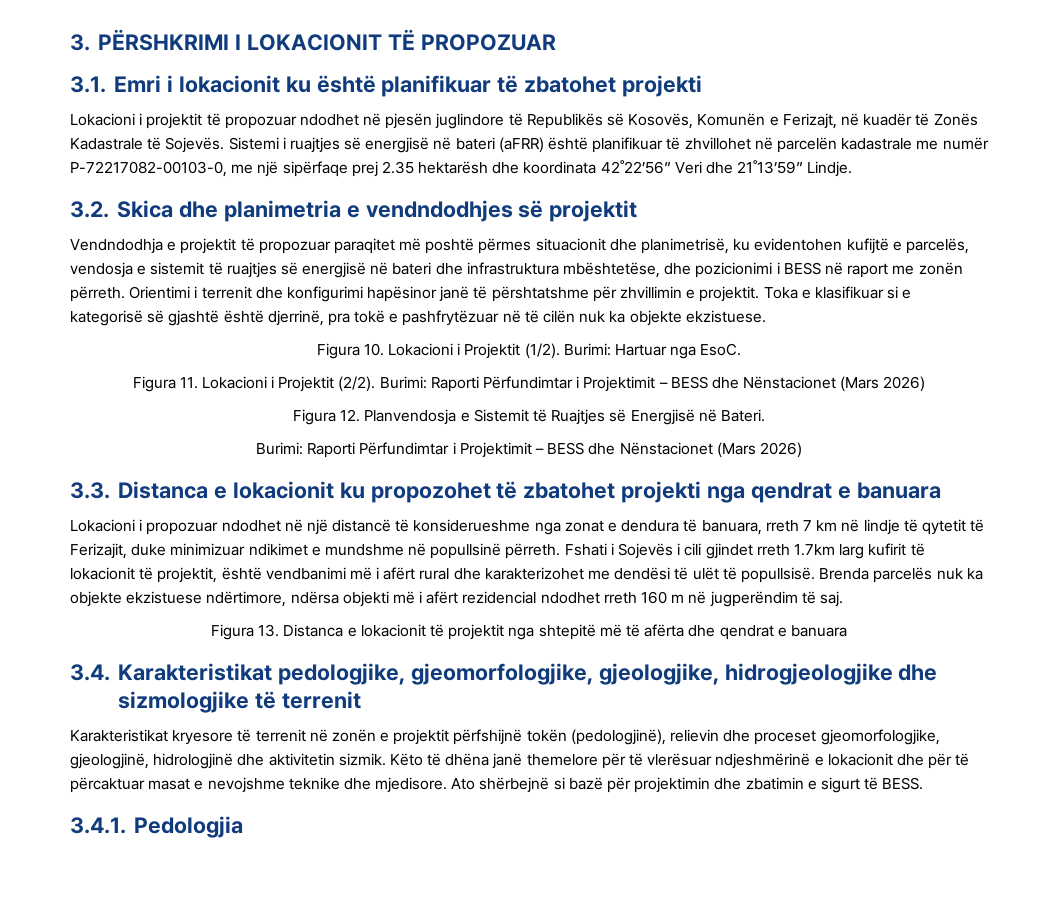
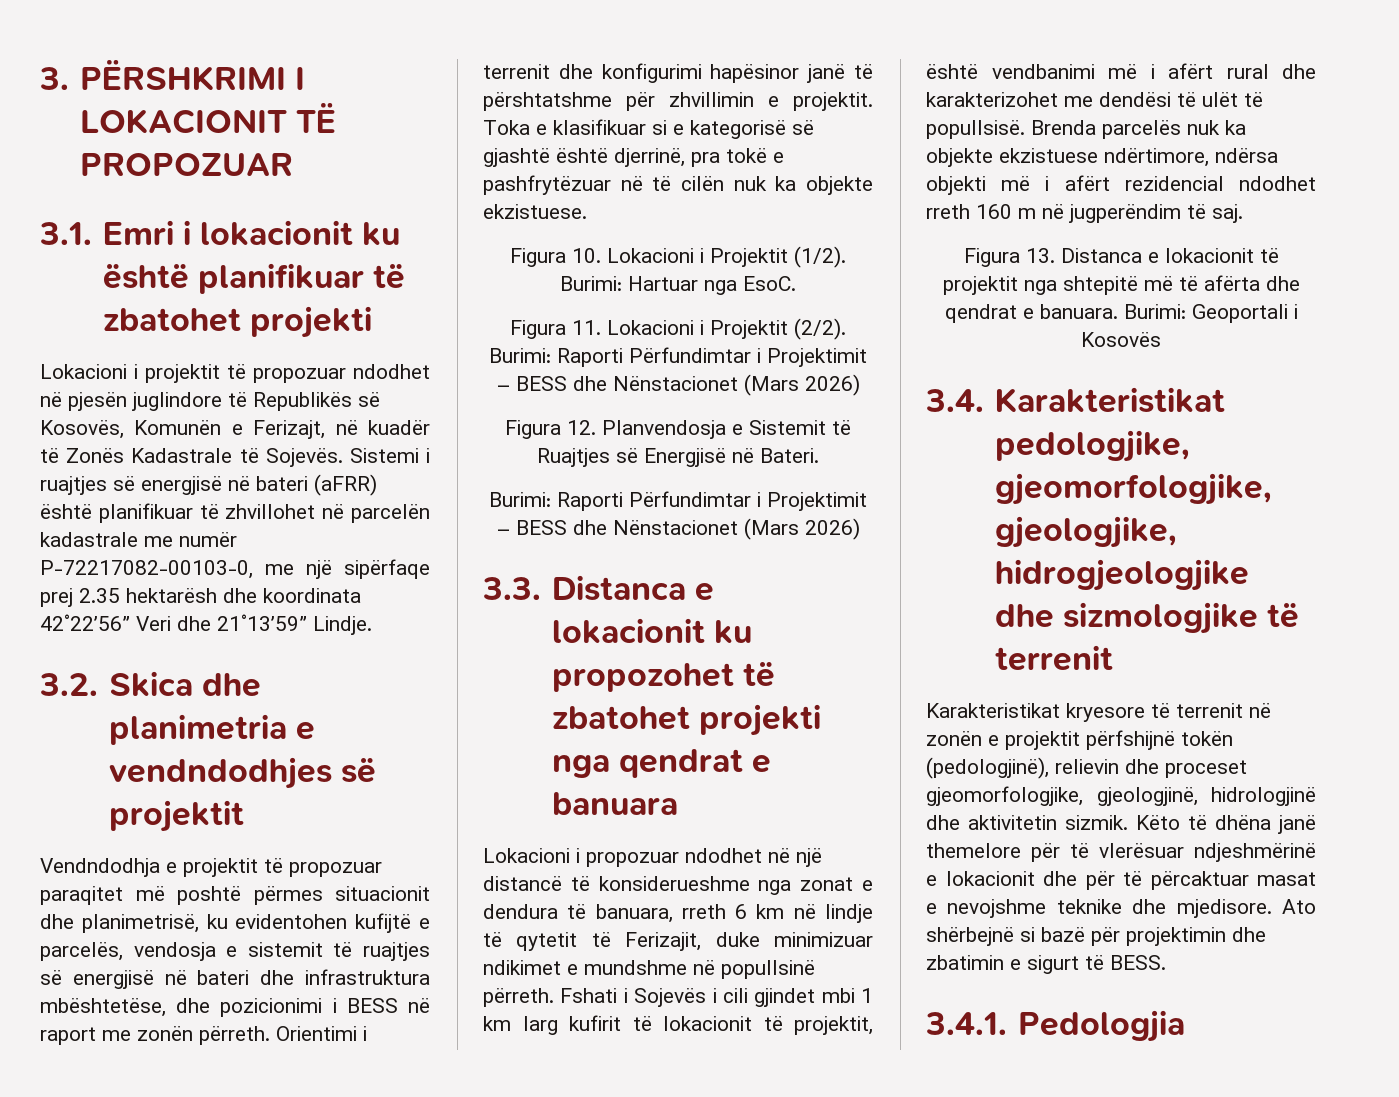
- Lokacioni i propozuar ndodhet në një distancë të konsiderueshme nga zonat e dendura të banuara, rreth 7 km në lindje të qytetit të Ferizajit, duke minimizuar ndikimet e mundshme në popullsinë përreth.
+ Lokacioni i propozuar ndodhet në një distancë të konsiderueshme nga zonat e dendura të banuara, rreth 6 km në lindje të qytetit të Ferizajit, duke minimizuar ndikimet e mundshme në popullsinë përreth.
- Fshati i Sojevës i cili gjindet rreth 1.7km larg kufirit të lokacionit të projektit, është vendbanimi më i afërt rural dhe karakterizohet me dendësi të ulët të popullsisë.
+ Fshati i Sojevës i cili gjindet mbi 1 km larg kufirit të lokacionit të projektit, është vendbanimi më i afërt rural dhe karakterizohet me dendësi të ulët të popullsisë.
- Figura 13. Distanca e lokacionit të projektit nga shtepitë më të afërta dhe qendrat e banuara
+ Figura 13. Distanca e lokacionit të projektit nga shtepitë më të afërta dhe qendrat e banuara. Burimi: Geoportali i Kosovës

